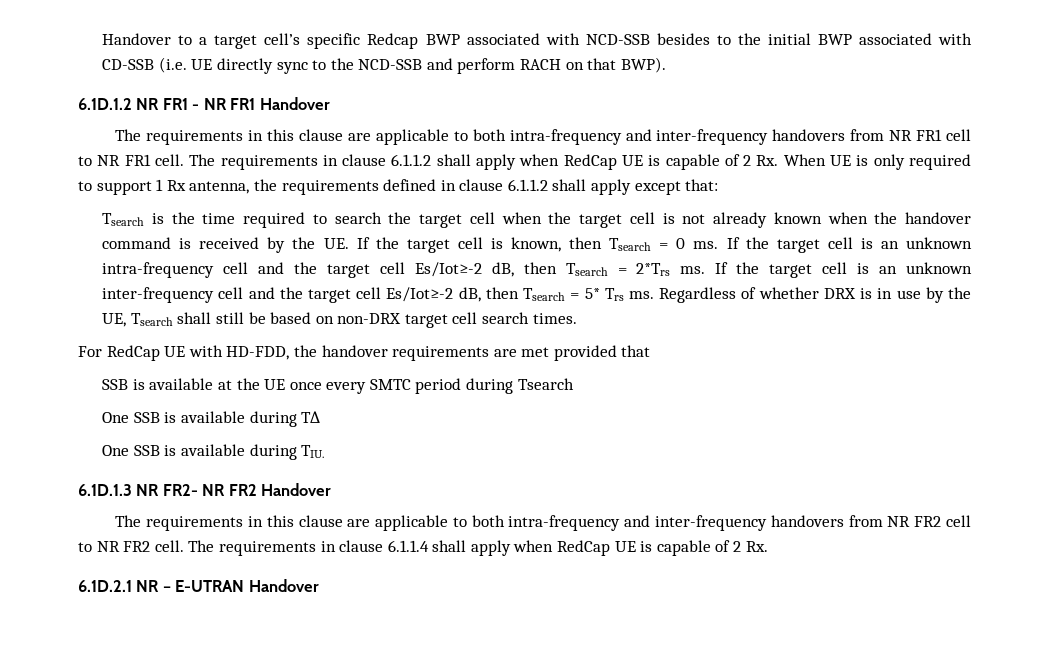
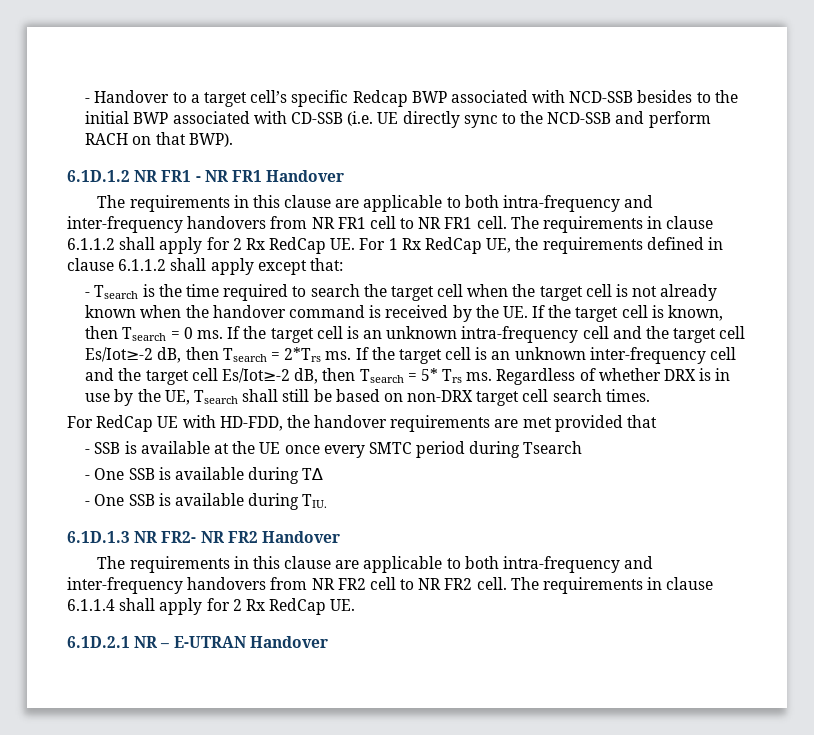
- Handover to a target cell’s specific Redcap BWP associated with NCD-SSB besides to the initial BWP associated with CD-SSB (i.e. UE directly sync to the NCD-SSB and perform RACH on that BWP).
+ - Handover to a target cell’s specific Redcap BWP associated with NCD-SSB besides to the initial BWP associated with CD-SSB (i.e. UE directly sync to the NCD-SSB and perform RACH on that BWP).
- The requirements in clause 6.1.1.2 shall apply when RedCap UE is capable of 2 Rx. When UE is only required to support 1 Rx antenna, the requirements defined in clause 6.1.1.2 shall apply except that:
+ The requirements in clause 6.1.1.2 shall apply for 2 Rx RedCap UE. For 1 Rx RedCap UE, the requirements defined in clause 6.1.1.2 shall apply except that:
- Tsearch is the time required to search the target cell when the target cell is not already known when the handover command is received by the UE. If the target cell is known, then Tsearch = 0 ms.
+ - Tsearch is the time required to search the target cell when the target cell is not already known when the handover command is received by the UE. If the target cell is known, then Tsearch = 0 ms.
- SSB is available at the UE once every SMTC period during Tsearch
+ - SSB is available at the UE once every SMTC period during Tsearch
- One SSB is available during T∆
+ - One SSB is available during T∆
- One SSB is available during TIU.
+ - One SSB is available during TIU.
- The requirements in clause 6.1.1.4 shall apply when RedCap UE is capable of 2 Rx.
+ The requirements in clause 6.1.1.4 shall apply for 2 Rx RedCap UE.

